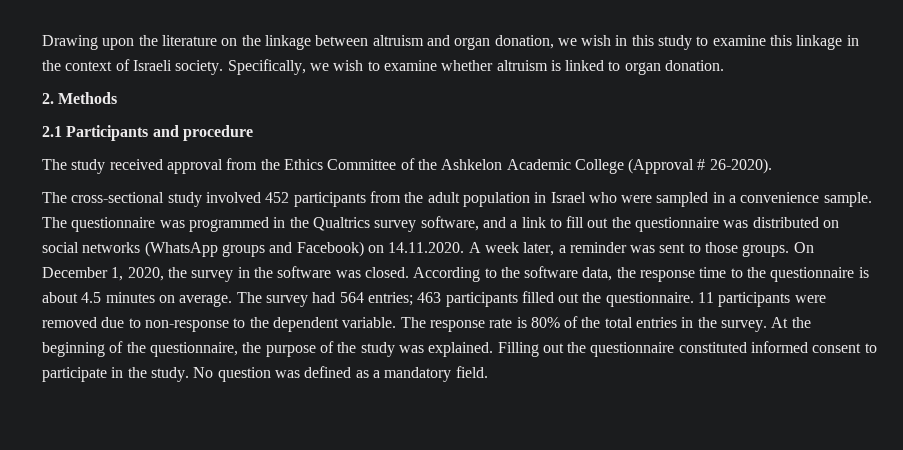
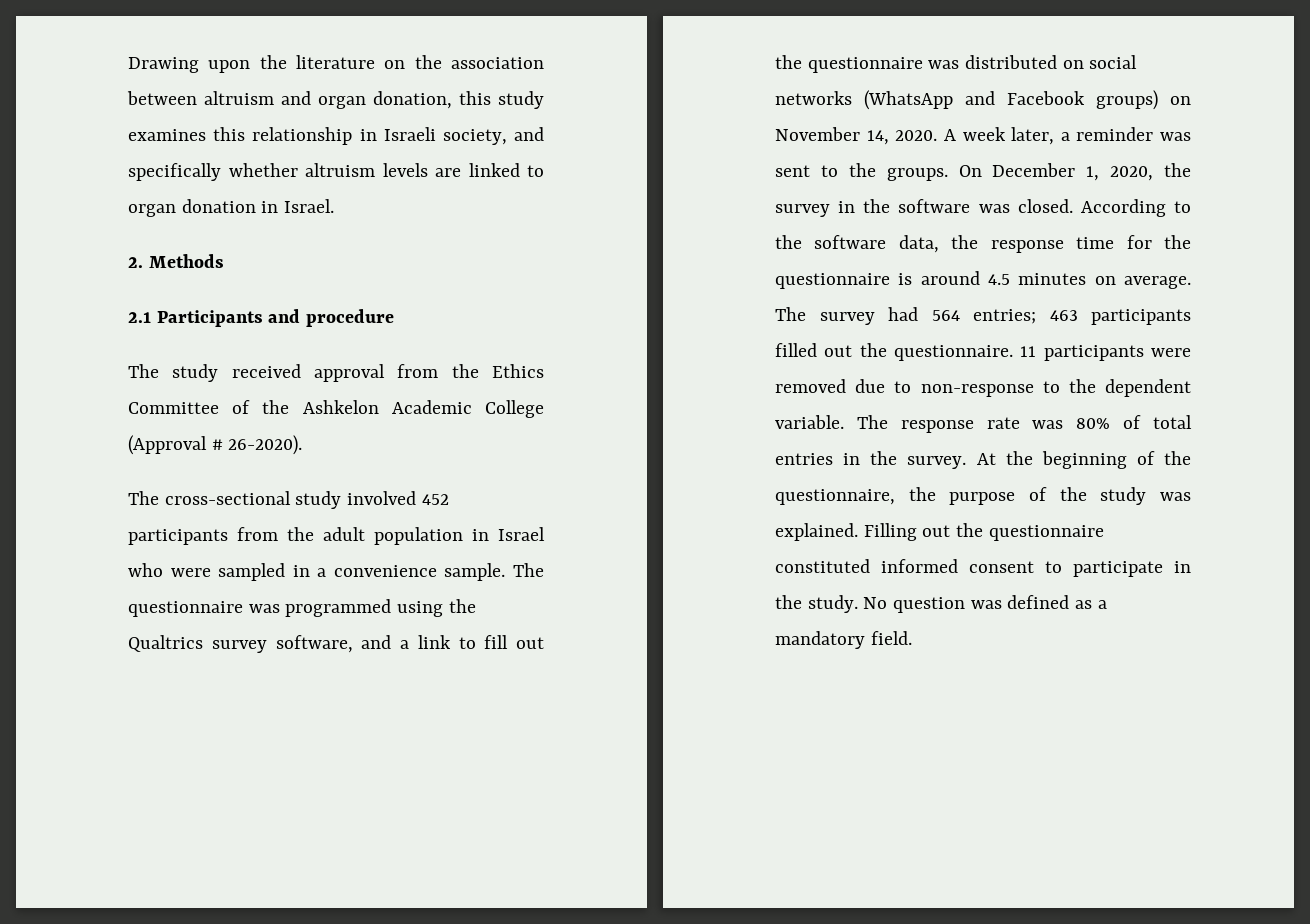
- Drawing upon the literature on the linkage between altruism and organ donation, we wish in this study to examine this linkage in the context of Israeli society. Specifically, we wish to examine whether altruism is linked to organ donation.
+ Drawing upon the literature on the association between altruism and organ donation, this study examines this relationship in Israeli society, and specifically whether altruism levels are linked to organ donation in Israel.
- The questionnaire was programmed in the Qualtrics survey software, and a link to fill out the questionnaire was distributed on social networks (WhatsApp groups and Facebook) on 14.11.2020. A week later, a reminder was sent to those groups.
+ The questionnaire was programmed using the Qualtrics survey software, and a link to fill out the questionnaire was distributed on social networks (WhatsApp and Facebook groups) on November 14, 2020. A week later, a reminder was sent to the groups.
- According to the software data, the response time to the questionnaire is about 4.5 minutes on average.
+ According to the software data, the response time for the questionnaire is around 4.5 minutes on average.
- The response rate is 80% of the total entries in the survey.
+ The response rate was 80% of total entries in the survey.

